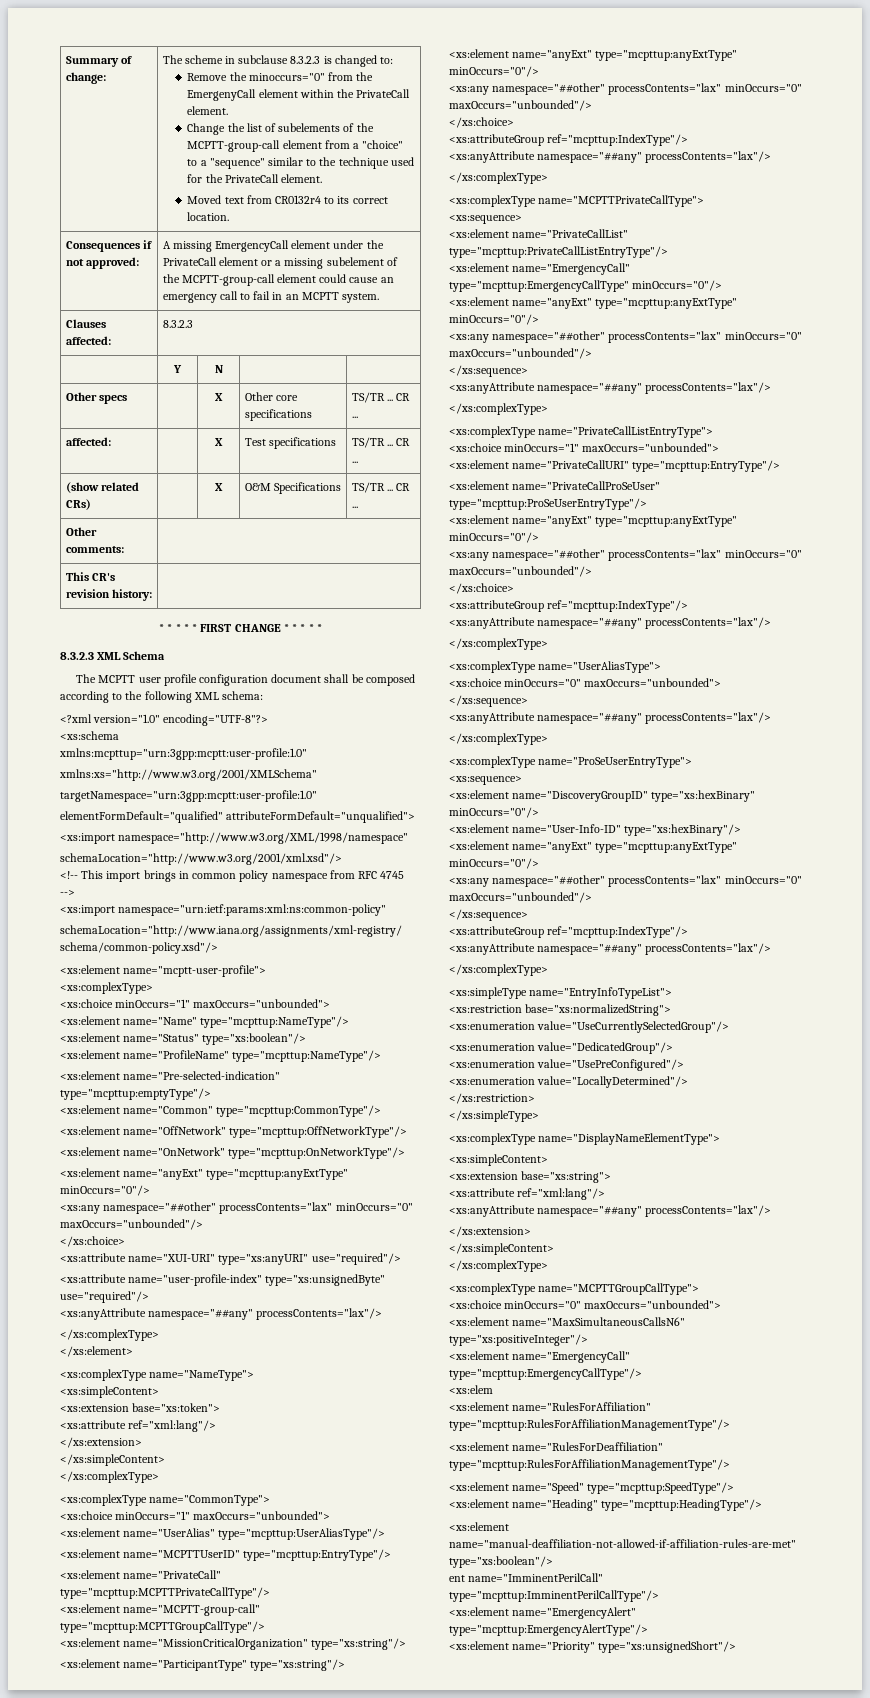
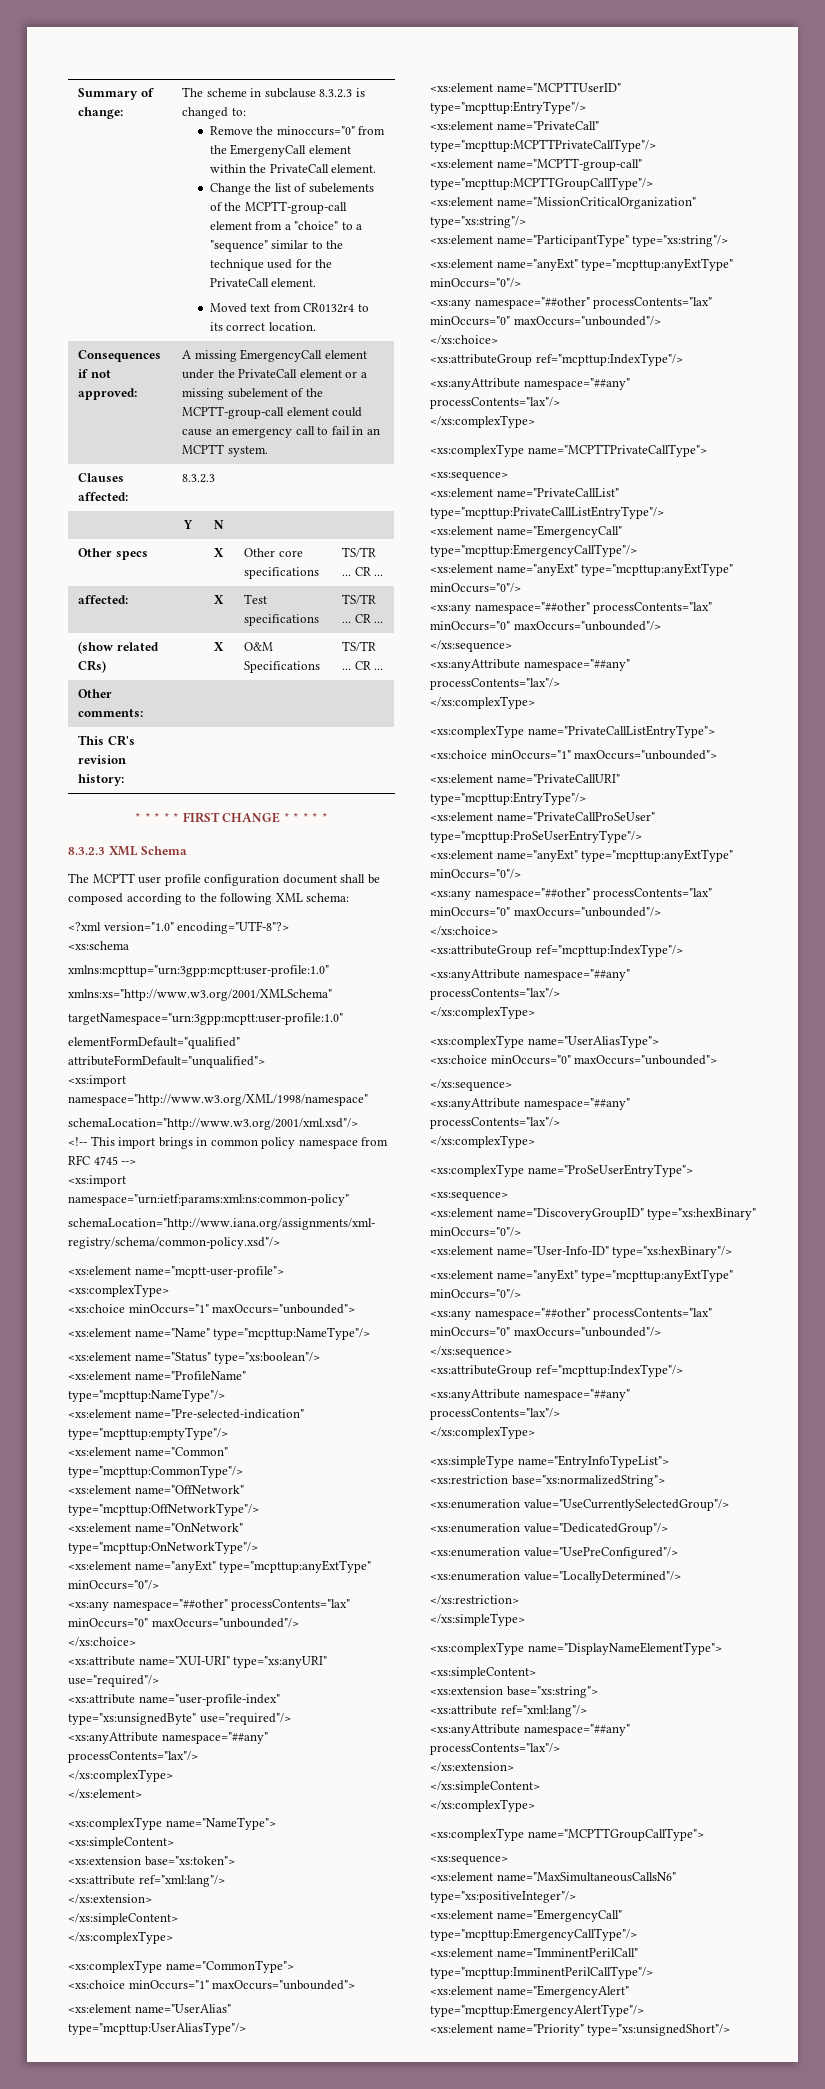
  <xs:element name="PrivateCallList" type="mcpttup:PrivateCallListEntryType"/>
- <xs:element name="EmergencyCall" type="mcpttup:EmergencyCallType" minOccurs="0"/>
+ <xs:element name="EmergencyCall" type="mcpttup:EmergencyCallType"/>
  <xs:complexType name="MCPTTGroupCallType">
- <xs:choice minOccurs="0" maxOccurs="unbounded">
+ <xs:sequence>
- <xs:elem
- <xs:element name="RulesForAffiliation" type="mcpttup:RulesForAffiliationManagementType"/>
- <xs:element name="RulesForDeaffiliation" type="mcpttup:RulesForAffiliationManagementType"/>
- <xs:element name="Speed" type="mcpttup:SpeedType"/>
- <xs:element name="Heading" type="mcpttup:HeadingType"/>
- <xs:element name="manual-deaffiliation-not-allowed-if-affiliation-rules-are-met" type="xs:boolean"/>
- ent name="ImminentPerilCall" type="mcpttup:ImminentPerilCallType"/>
+ <xs:element name="ImminentPerilCall" type="mcpttup:ImminentPerilCallType"/>

